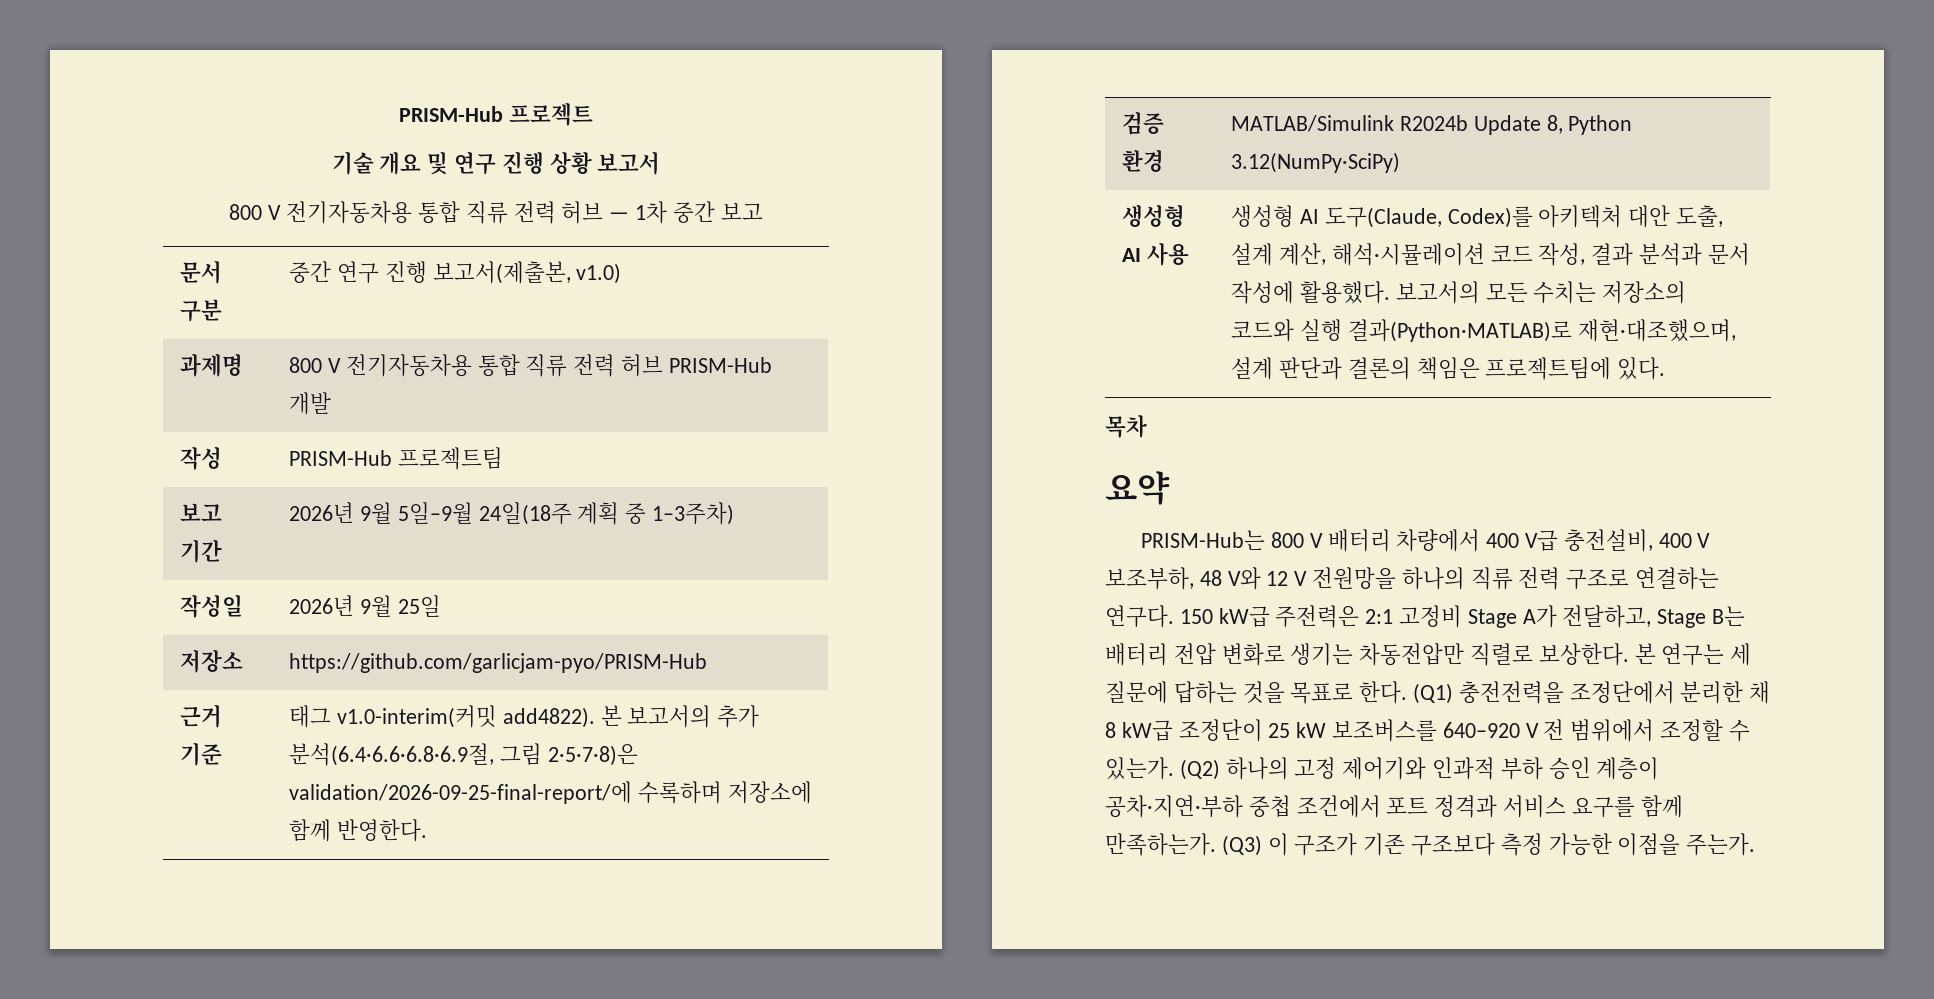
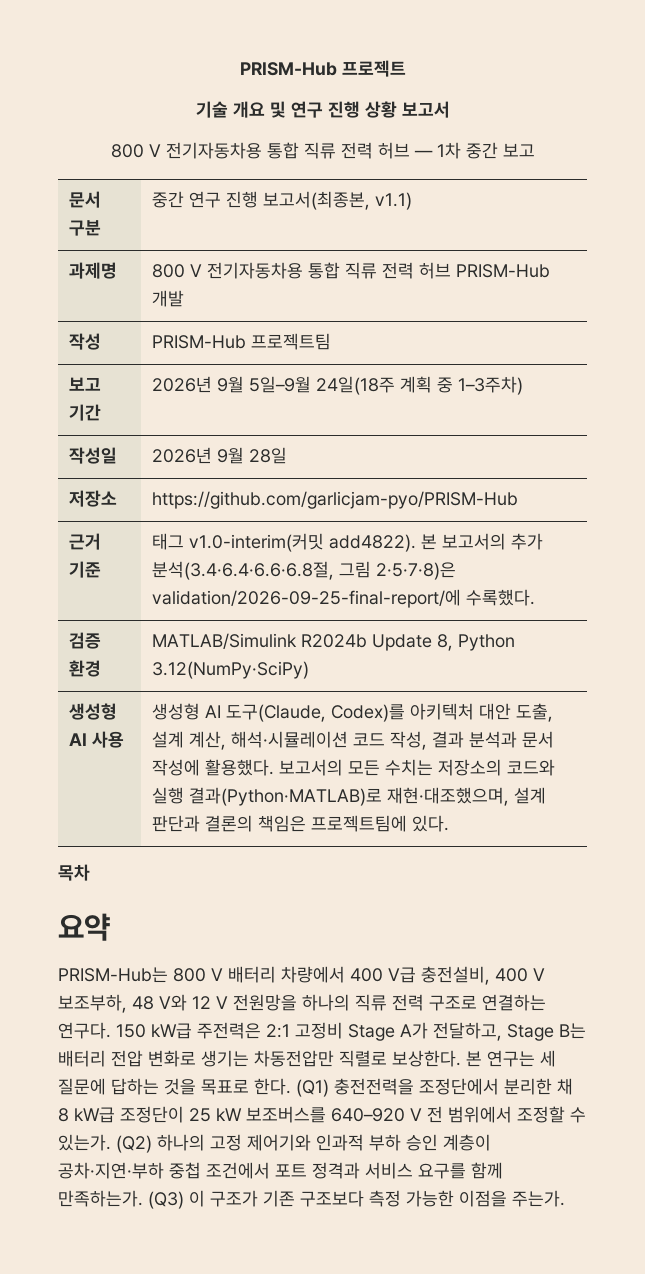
- 문서 구분 | 중간 연구 진행 보고서(제출본, v1.0)
+ 문서 구분 | 중간 연구 진행 보고서(최종본, v1.1)
- 작성일 | 2026년 9월 25일
+ 작성일 | 2026년 9월 28일
- 근거 기준 | 태그 v1.0-interim(커밋 add4822). 본 보고서의 추가 분석(6.4·6.6·6.8·6.9절, 그림 2·5·7·8)은 validation/2026-09-25-final-report/에 수록하며 저장소에 함께 반영한다.
+ 근거 기준 | 태그 v1.0-interim(커밋 add4822). 본 보고서의 추가 분석(3.4·6.4·6.6·6.8절, 그림 2·5·7·8)은 validation/2026-09-25-final-report/에 수록했다.

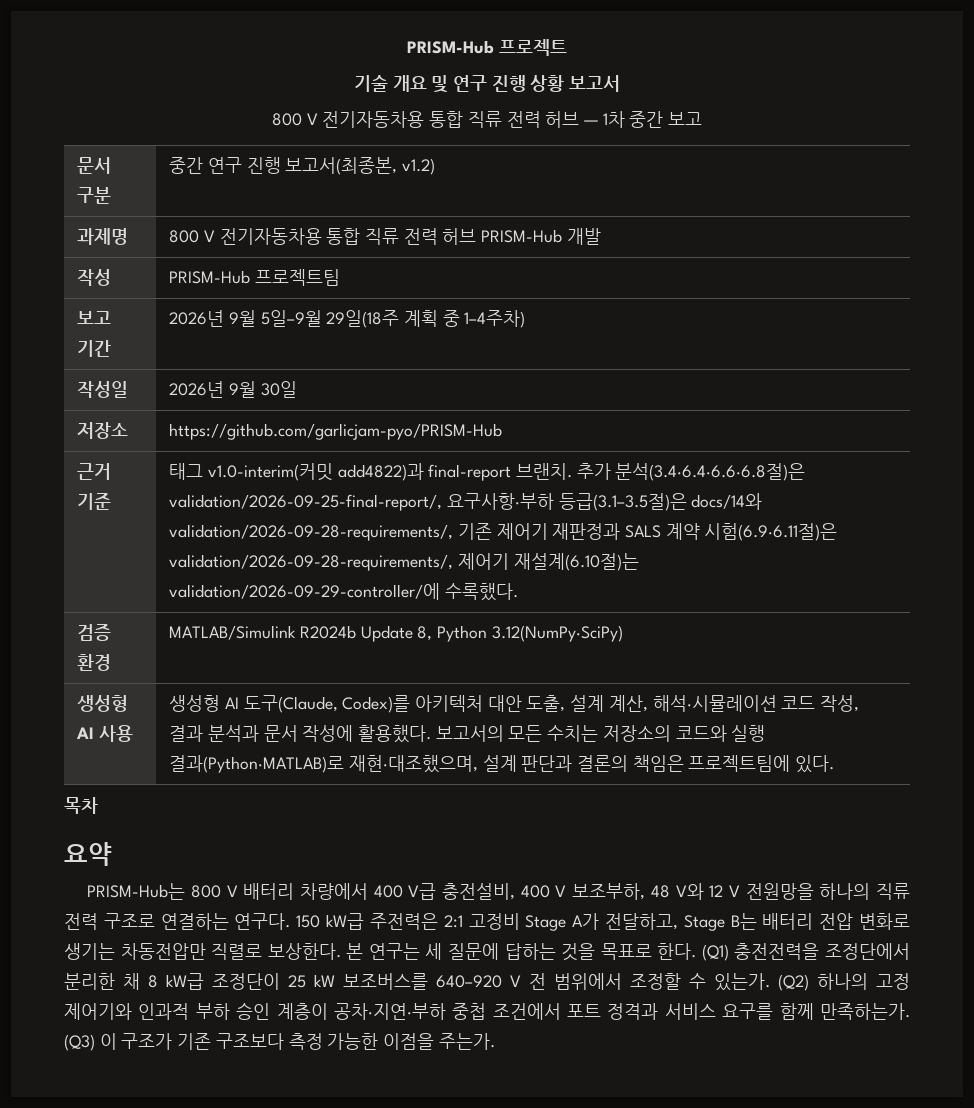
- 문서 구분 | 중간 연구 진행 보고서(최종본, v1.1)
+ 문서 구분 | 중간 연구 진행 보고서(최종본, v1.2)
- 보고 기간 | 2026년 9월 5일–9월 24일(18주 계획 중 1–3주차)
+ 보고 기간 | 2026년 9월 5일–9월 29일(18주 계획 중 1–4주차)
- 작성일 | 2026년 9월 28일
+ 작성일 | 2026년 9월 30일
- 근거 기준 | 태그 v1.0-interim(커밋 add4822). 본 보고서의 추가 분석(3.4·6.4·6.6·6.8절, 그림 2·5·7·8)은 validation/2026-09-25-final-report/에 수록했다.
+ 근거 기준 | 태그 v1.0-interim(커밋 add4822)과 final-report 브랜치. 추가 분석(3.4·6.4·6.6·6.8절)은 validation/2026-09-25-final-report/, 요구사항·부하 등급(3.1–3.5절)은 docs/14와 validation/2026-09-28-requirements/, 기존 제어기 재판정과 SALS 계약 시험(6.9·6.11절)은 validation/2026-09-28-requirements/, 제어기 재설계(6.10절)는 validation/2026-09-29-controller/에 수록했다.

